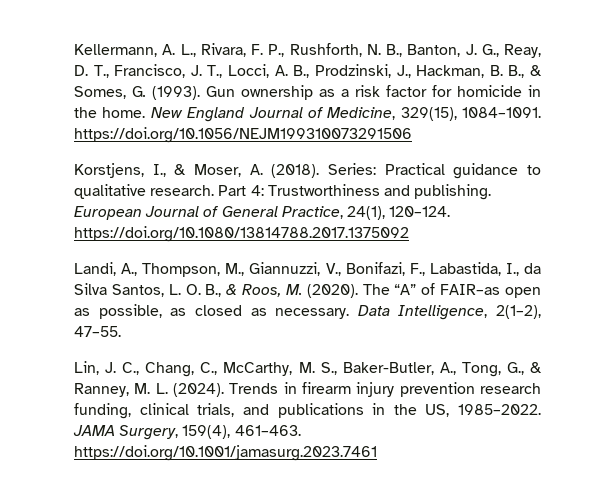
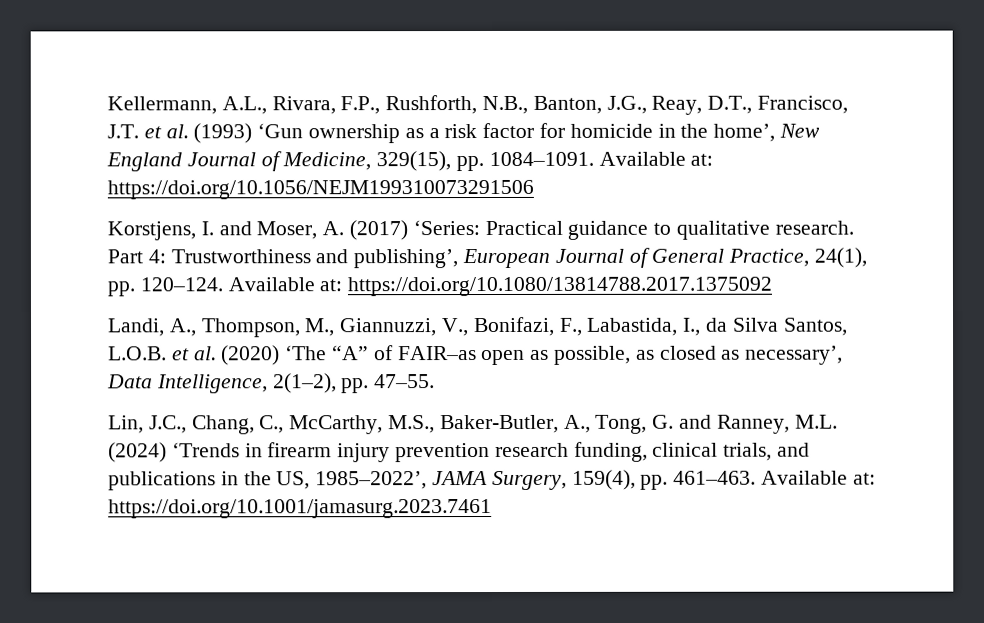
- Kellermann, A. L., Rivara, F. P., Rushforth, N. B., Banton, J. G., Reay, D. T., Francisco, J. T., Locci, A. B., Prodzinski, J., Hackman, B. B., & Somes, G. (1993). Gun ownership as a risk factor for homicide in the home. New England Journal of Medicine, 329(15), 1084–1091. https://doi.org/10.1056/NEJM199310073291506
- Korstjens, I., & Moser, A. (2018). Series: Practical guidance to qualitative research.
+ Kellermann, A.L., Rivara, F.P., Rushforth, N.B., Banton, J.G., Reay, D.T., Francisco, J.T. et al. (1993) ‘Gun ownership as a risk factor for homicide in the home’, New England Journal of Medicine, 329(15), pp. 1084–1091. Available at: https://doi.org/10.1056/NEJM199310073291506
+ Korstjens, I. and Moser, A. (2017) ‘Series: Practical guidance to qualitative research.
- Part 4: Trustworthiness and publishing. European Journal of General Practice, 24(1), 120–124. https://doi.org/10.1080/13814788.2017.1375092
+ Part 4: Trustworthiness and publishing’, European Journal of General Practice, 24(1), pp. 120–124. Available at: https://doi.org/10.1080/13814788.2017.1375092
- Landi, A., Thompson, M., Giannuzzi, V., Bonifazi, F., Labastida, I., da Silva Santos, L. O. B., & Roos, M. (2020). The “A” of FAIR–as open as possible, as closed as necessary. Data Intelligence, 2(1–2), 47–55.
+ Landi, A., Thompson, M., Giannuzzi, V., Bonifazi, F., Labastida, I., da Silva Santos, L.O.B. et al. (2020) ‘The “A” of FAIR–as open as possible, as closed as necessary’, Data Intelligence, 2(1–2), pp. 47–55.
- Lin, J. C., Chang, C., McCarthy, M. S., Baker-Butler, A., Tong, G., & Ranney, M. L. (2024). Trends in firearm injury prevention research funding, clinical trials, and publications in the US, 1985–2022. JAMA Surgery, 159(4), 461–463. https://doi.org/10.1001/jamasurg.2023.7461
+ Lin, J.C., Chang, C., McCarthy, M.S., Baker-Butler, A., Tong, G. and Ranney, M.L. (2024) ‘Trends in firearm injury prevention research funding, clinical trials, and publications in the US, 1985–2022’, JAMA Surgery, 159(4), pp. 461–463. Available at: https://doi.org/10.1001/jamasurg.2023.7461

